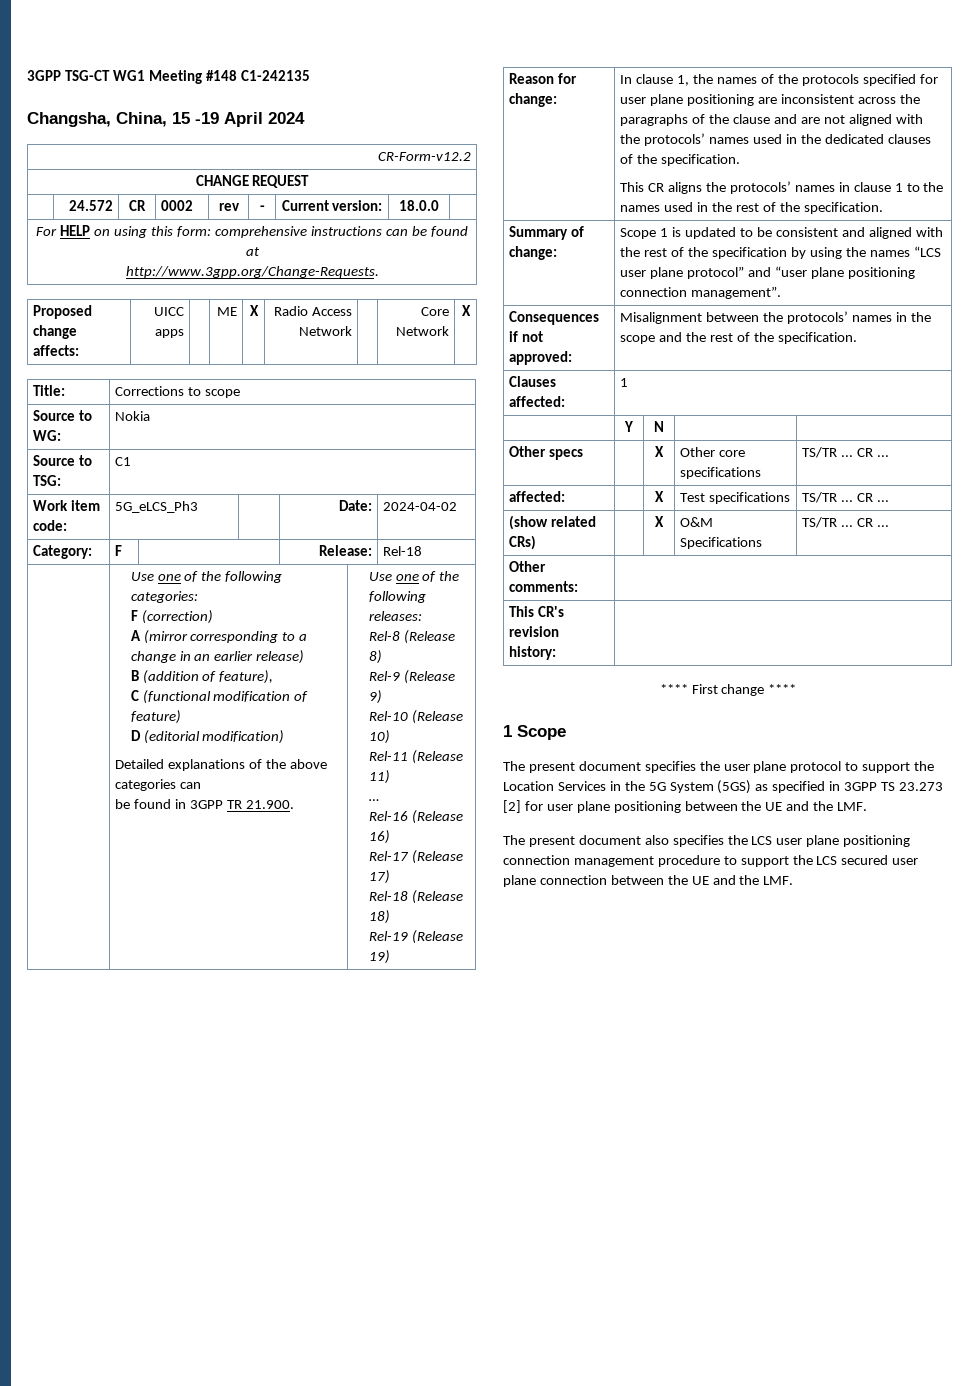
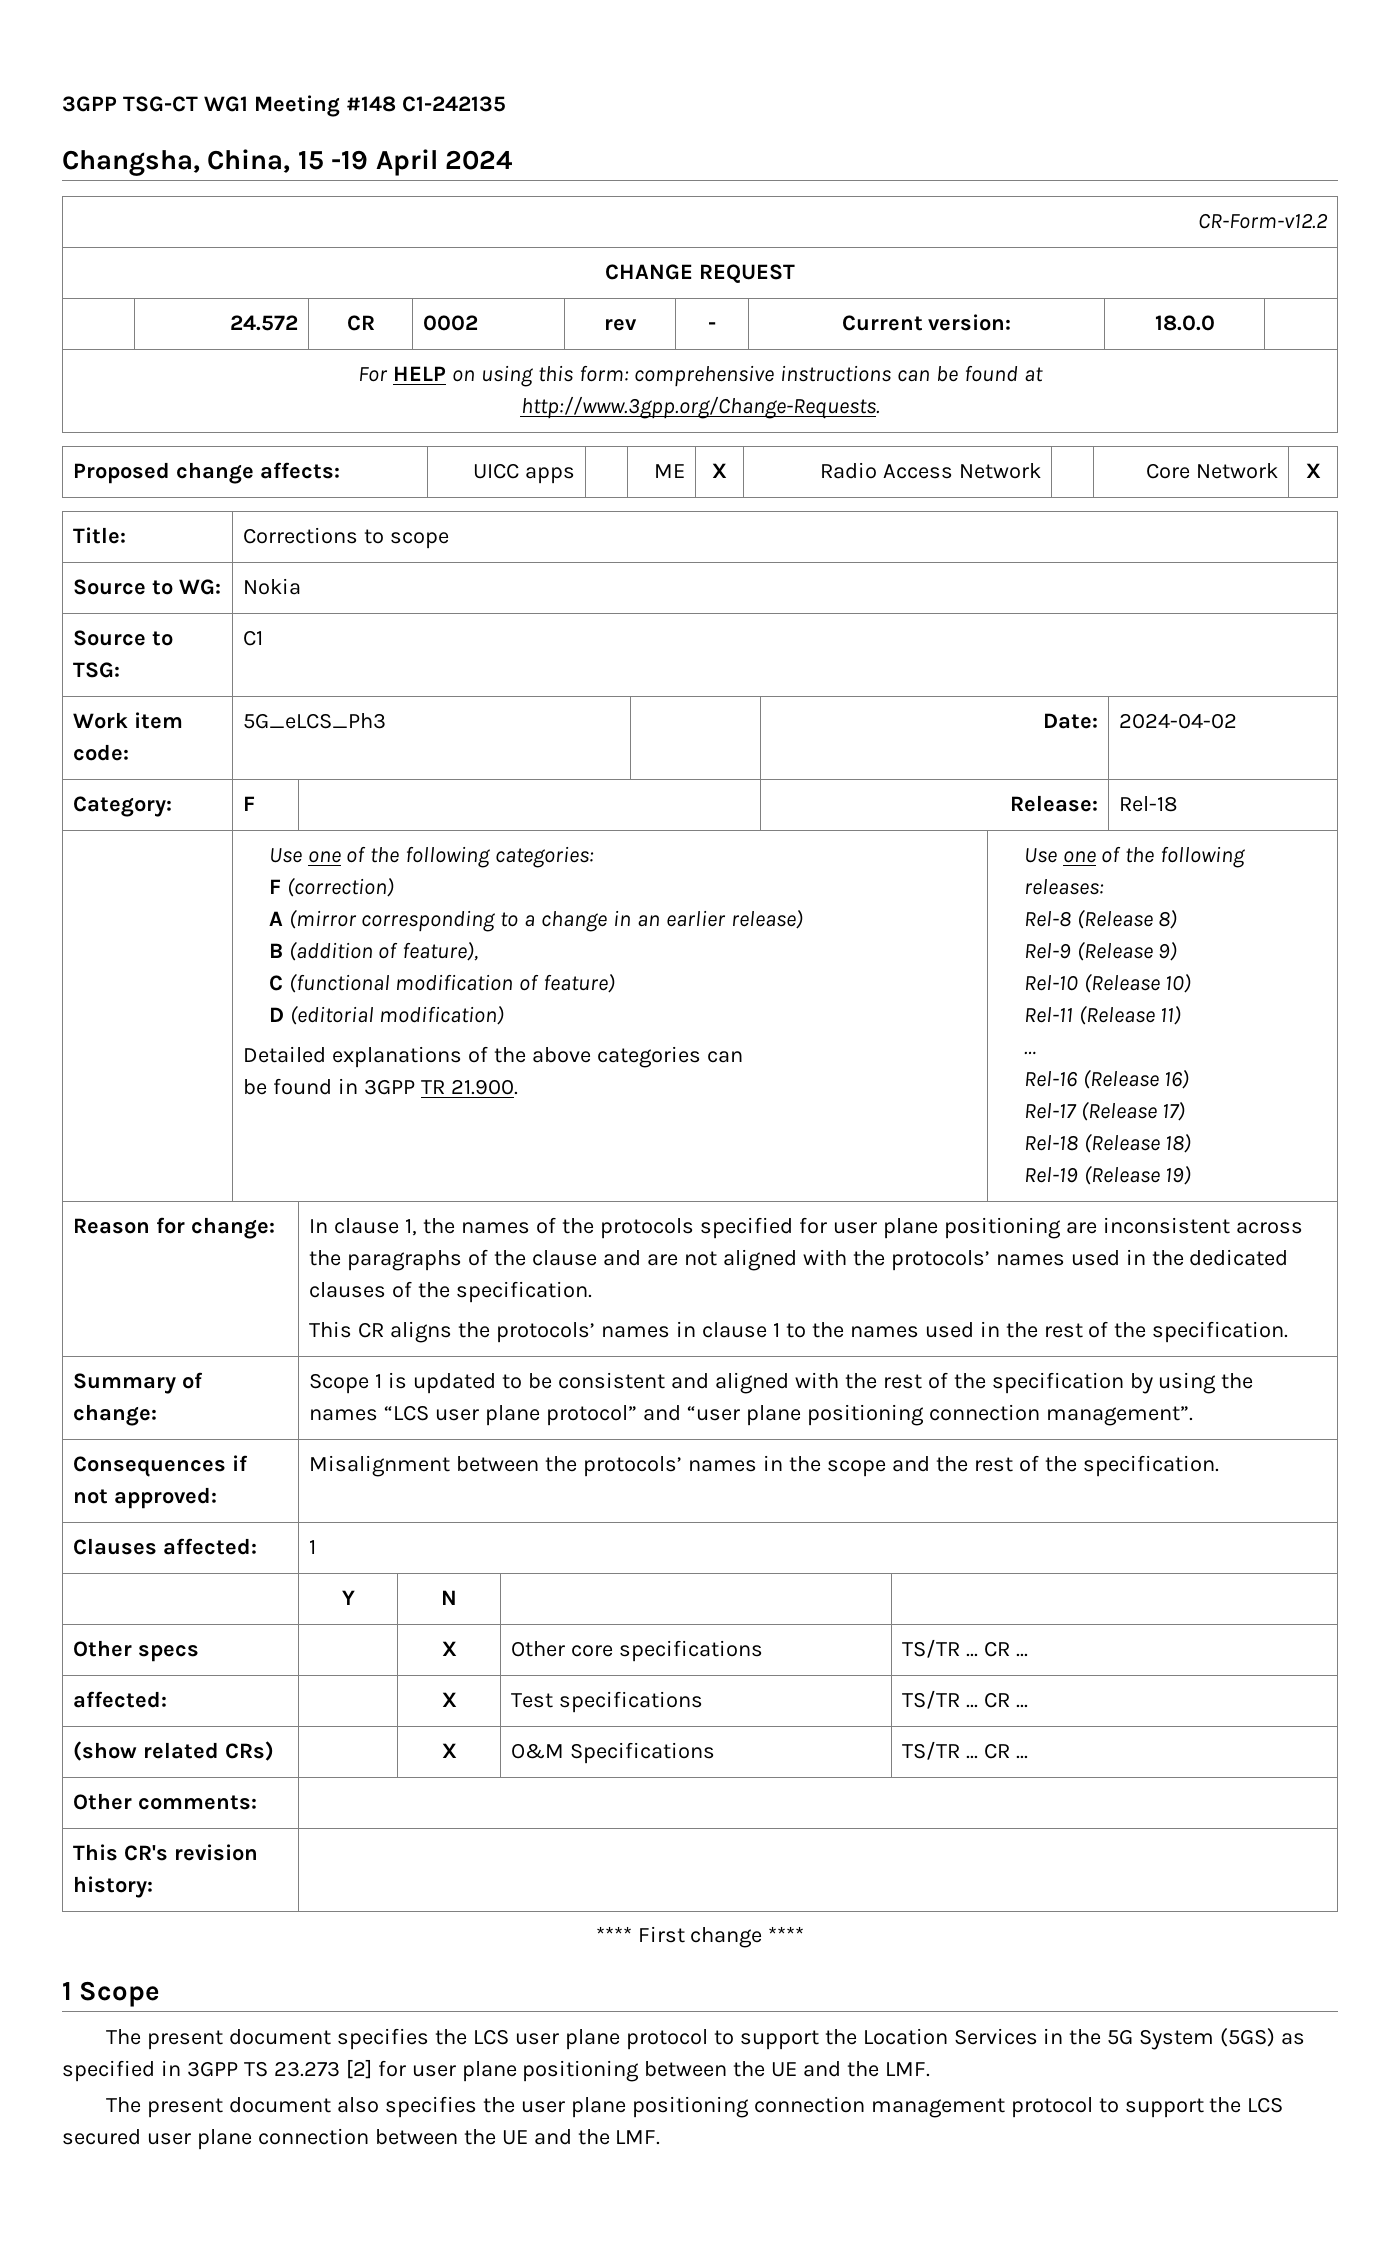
- The present document specifies the user plane protocol to support the Location Services in the 5G System (5GS) as specified in 3GPP TS 23.273 [2] for user plane positioning between the UE and the LMF.
+ The present document specifies the LCS user plane protocol to support the Location Services in the 5G System (5GS) as specified in 3GPP TS 23.273 [2] for user plane positioning between the UE and the LMF.
- The present document also specifies the LCS user plane positioning connection management procedure to support the LCS secured user plane connection between the UE and the LMF.
+ The present document also specifies the user plane positioning connection management protocol to support the LCS secured user plane connection between the UE and the LMF.

